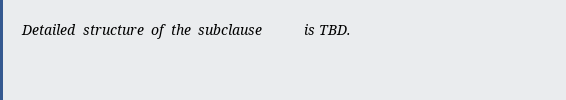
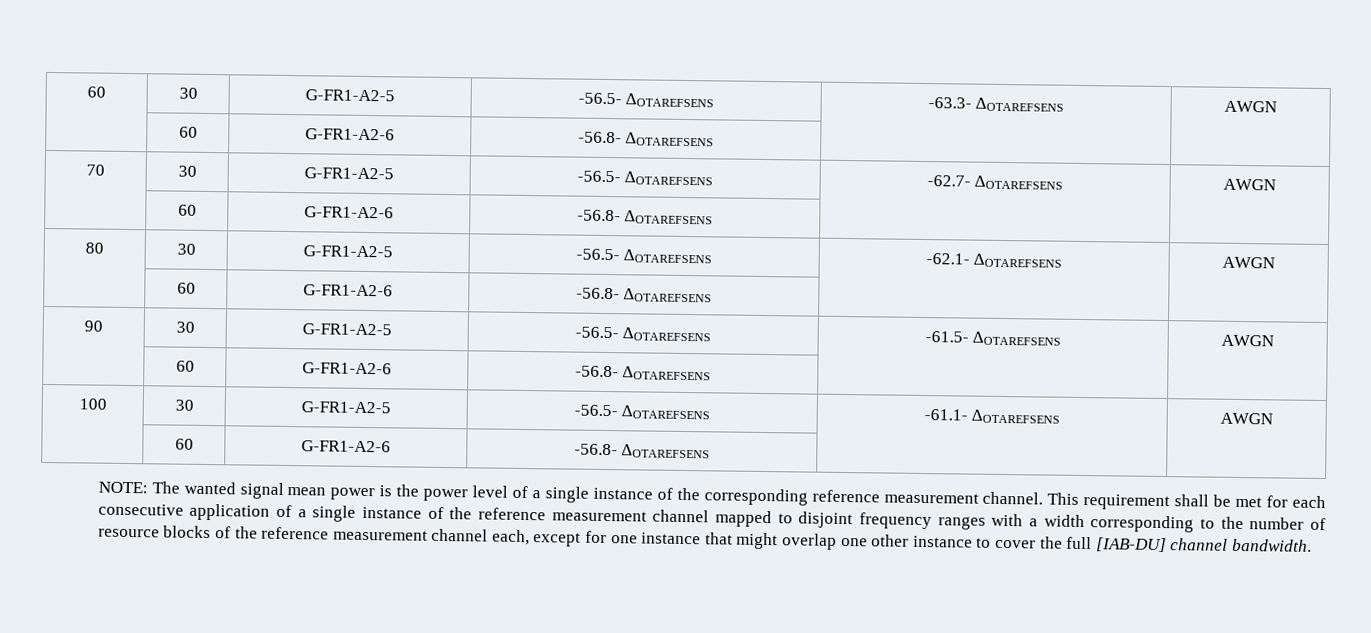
- Detailed structure of the subclause is TBD.
+ 60 | 30 | G-FR1-A2-5 | -56.5- ΔOTAREFSENS | -63.3- ΔOTAREFSENS | AWGN
+ | 60 | G-FR1-A2-6 | -56.8- ΔOTAREFSENS | |
+ 70 | 30 | G-FR1-A2-5 | -56.5- ΔOTAREFSENS | -62.7- ΔOTAREFSENS | AWGN
+ | 60 | G-FR1-A2-6 | -56.8- ΔOTAREFSENS | |
+ 80 | 30 | G-FR1-A2-5 | -56.5- ΔOTAREFSENS | -62.1- ΔOTAREFSENS | AWGN
+ | 60 | G-FR1-A2-6 | -56.8- ΔOTAREFSENS | |
+ 90 | 30 | G-FR1-A2-5 | -56.5- ΔOTAREFSENS | -61.5- ΔOTAREFSENS | AWGN
+ | 60 | G-FR1-A2-6 | -56.8- ΔOTAREFSENS | |
+ 100 | 30 | G-FR1-A2-5 | -56.5- ΔOTAREFSENS | -61.1- ΔOTAREFSENS | AWGN
+ | 60 | G-FR1-A2-6 | -56.8- ΔOTAREFSENS | |
+ NOTE: The wanted signal mean power is the power level of a single instance of the corresponding reference measurement channel. This requirement shall be met for each consecutive application of a single instance of the reference measurement channel mapped to disjoint frequency ranges with a width corresponding to the number of resource blocks of the reference measurement channel each, except for one instance that might overlap one other instance to cover the full [IAB-DU] channel bandwidth.

